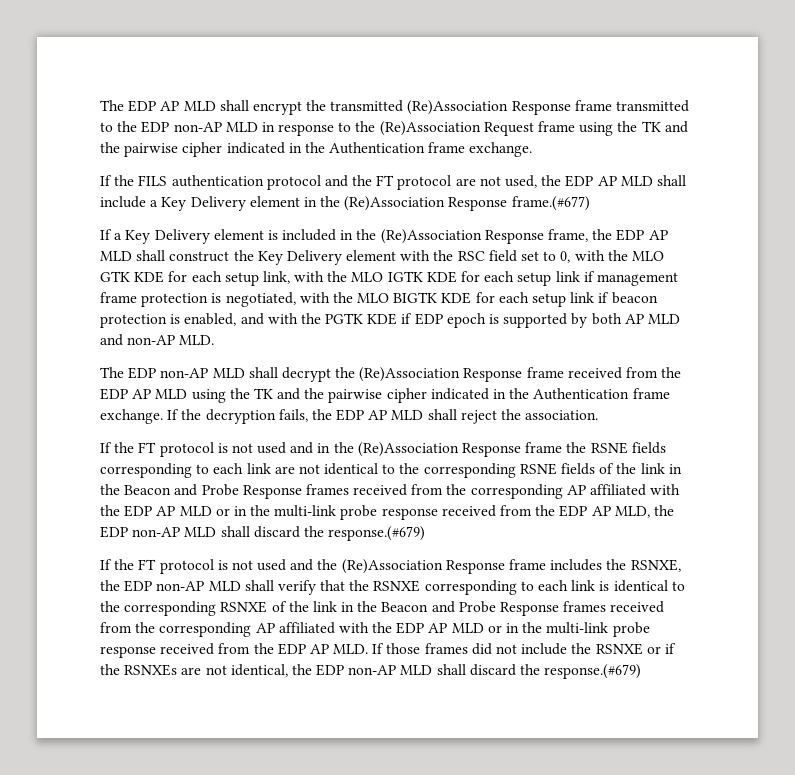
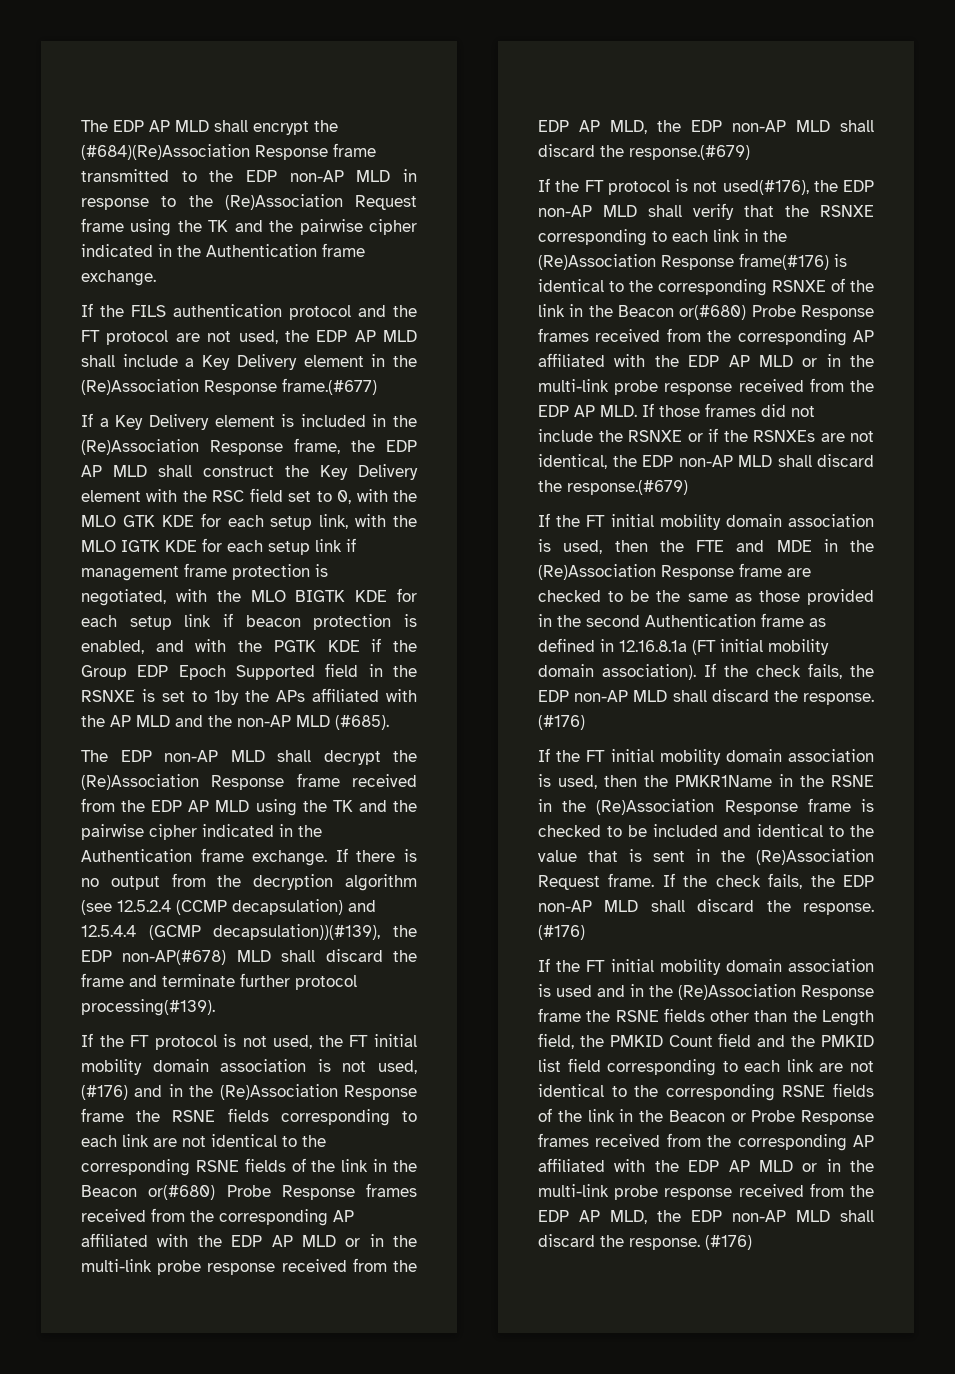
- The EDP AP MLD shall encrypt the transmitted (Re)Association Response frame transmitted to the EDP non-AP MLD in response to the (Re)Association Request frame using the TK and the pairwise cipher indicated in the Authentication frame exchange.
+ The EDP AP MLD shall encrypt the (#684)(Re)Association Response frame transmitted to the EDP non-AP MLD in response to the (Re)Association Request frame using the TK and the pairwise cipher indicated in the Authentication frame exchange.
- If a Key Delivery element is included in the (Re)Association Response frame, the EDP AP MLD shall construct the Key Delivery element with the RSC field set to 0, with the MLO GTK KDE for each setup link, with the MLO IGTK KDE for each setup link if management frame protection is negotiated, with the MLO BIGTK KDE for each setup link if beacon protection is enabled, and with the PGTK KDE if EDP epoch is supported by both AP MLD and non-AP MLD.
+ If a Key Delivery element is included in the (Re)Association Response frame, the EDP AP MLD shall construct the Key Delivery element with the RSC field set to 0, with the MLO GTK KDE for each setup link, with the MLO IGTK KDE for each setup link if management frame protection is negotiated, with the MLO BIGTK KDE for each setup link if beacon protection is enabled, and with the PGTK KDE if the Group EDP Epoch Supported field in the RSNXE is set to 1by the APs affiliated with the AP MLD and the non-AP MLD (#685).
- If the decryption fails, the EDP AP MLD shall reject the association.
- If the FT protocol is not used and in the (Re)Association Response frame the RSNE fields corresponding to each link are not identical to the corresponding RSNE fields of the link in the Beacon and Probe Response frames received from the corresponding AP affiliated with the EDP AP MLD or in the multi-link probe response received from the EDP AP MLD, the EDP non-AP MLD shall discard the response.(#679)
+ If there is no output from the decryption algorithm (see 12.5.2.4 (CCMP decapsulation) and 12.5.4.4 (GCMP decapsulation))(#139), the EDP non-AP(#678) MLD shall discard the frame and terminate further protocol processing(#139).
+ If the FT protocol is not used, the FT initial mobility domain association is not used, (#176) and in the (Re)Association Response frame the RSNE fields corresponding to each link are not identical to the corresponding RSNE fields of the link in the Beacon or(#680) Probe Response frames received from the corresponding AP affiliated with the EDP AP MLD or in the multi-link probe response received from the EDP AP MLD, the EDP non-AP MLD shall discard the response.(#679)
- If the FT protocol is not used and the (Re)Association Response frame includes the RSNXE, the EDP non-AP MLD shall verify that the RSNXE corresponding to each link is identical to the corresponding RSNXE of the link in the Beacon and Probe Response frames received from the corresponding AP affiliated with the EDP AP MLD or in the multi-link probe response received from the EDP AP MLD. If those frames did not include the RSNXE or if the RSNXEs are not identical, the EDP non-AP MLD shall discard the response.(#679)
+ If the FT protocol is not used(#176), the EDP non-AP MLD shall verify that the RSNXE corresponding to each link in the (Re)Association Response frame(#176) is identical to the corresponding RSNXE of the link in the Beacon or(#680) Probe Response frames received from the corresponding AP affiliated with the EDP AP MLD or in the multi-link probe response received from the EDP AP MLD. If those frames did not include the RSNXE or if the RSNXEs are not identical, the EDP non-AP MLD shall discard the response.(#679)
+ If the FT initial mobility domain association is used, then the FTE and MDE in the (Re)Association Response frame are checked to be the same as those provided in the second Authentication frame as defined in 12.16.8.1a (FT initial mobility domain association). If the check fails, the EDP non-AP MLD shall discard the response. (#176)
+ If the FT initial mobility domain association is used, then the PMKR1Name in the RSNE in the (Re)Association Response frame is checked to be included and identical to the value that is sent in the (Re)Association Request frame. If the check fails, the EDP non-AP MLD shall discard the response. (#176)
+ If the FT initial mobility domain association is used and in the (Re)Association Response frame the RSNE fields other than the Length field, the PMKID Count field and the PMKID list field corresponding to each link are not identical to the corresponding RSNE fields of the link in the Beacon or Probe Response frames received from the corresponding AP affiliated with the EDP AP MLD or in the multi-link probe response received from the EDP AP MLD, the EDP non-AP MLD shall discard the response. (#176)

